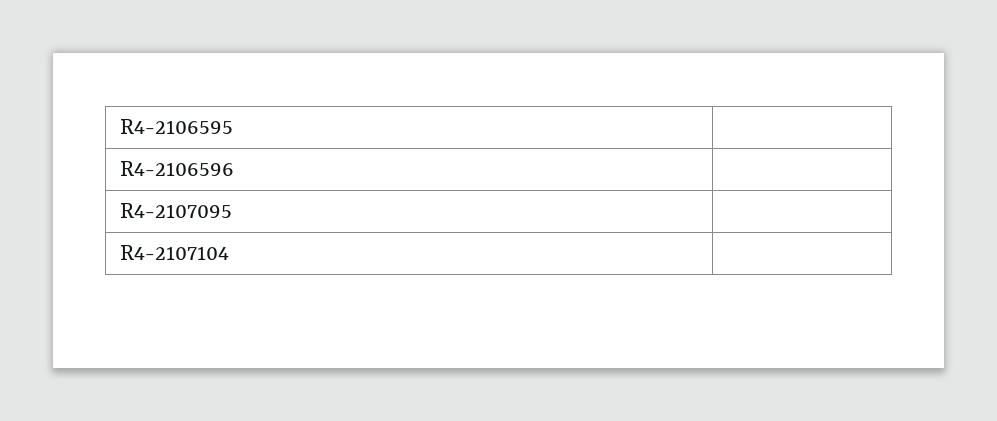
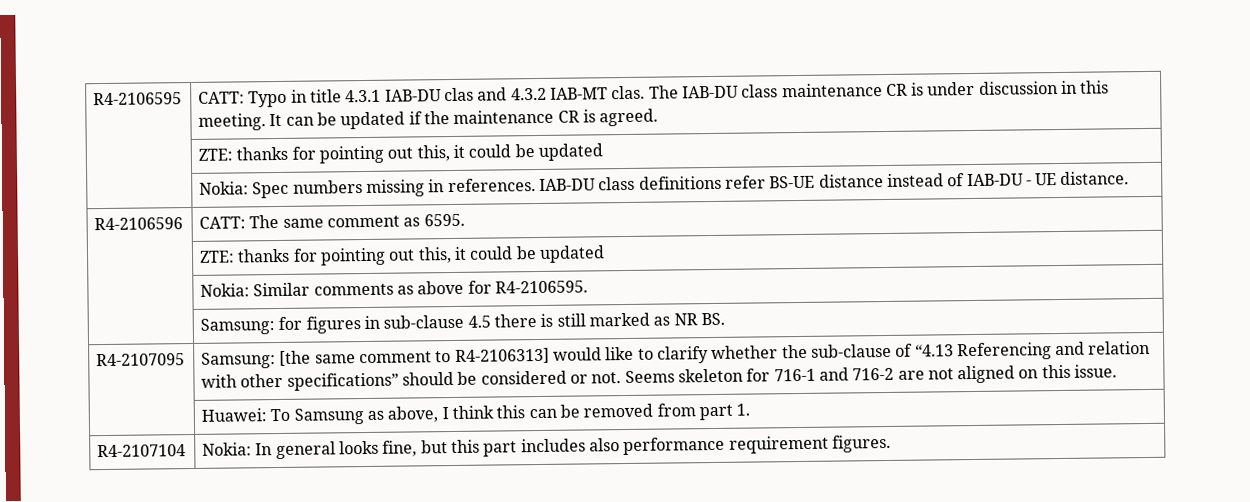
- R4-2106595 |
- R4-2106596 |
- R4-2107095 |
- R4-2107104 |
+ R4-2106595 | CATT: Typo in title 4.3.1 IAB-DU clas and 4.3.2 IAB-MT clas. The IAB-DU class maintenance CR is under discussion in this meeting. It can be updated if the maintenance CR is agreed.
+ | ZTE: thanks for pointing out this, it could be updated
+ | Nokia: Spec numbers missing in references. IAB-DU class definitions refer BS-UE distance instead of IAB-DU - UE distance.
+ R4-2106596 | CATT: The same comment as 6595.
+ | ZTE: thanks for pointing out this, it could be updated
+ | Nokia: Similar comments as above for R4-2106595.
+ | Samsung: for figures in sub-clause 4.5 there is still marked as NR BS.
+ R4-2107095 | Samsung: [the same comment to R4-2106313] would like to clarify whether the sub-clause of “4.13 Referencing and relation with other specifications” should be considered or not. Seems skeleton for 716-1 and 716-2 are not aligned on this issue.
+ | Huawei: To Samsung as above, I think this can be removed from part 1.
+ R4-2107104 | Nokia: In general looks fine, but this part includes also performance requirement figures.

